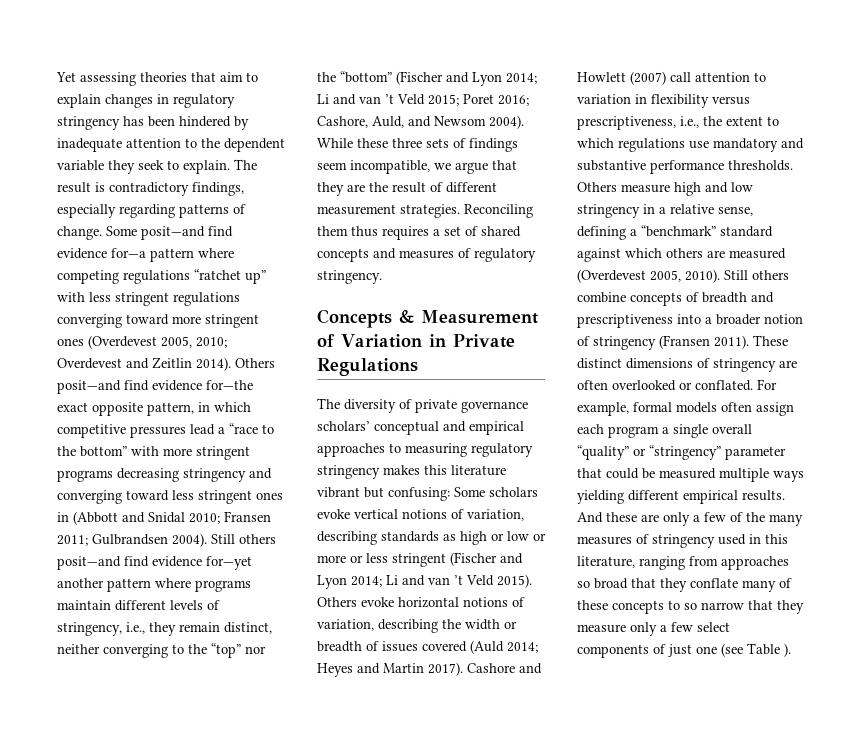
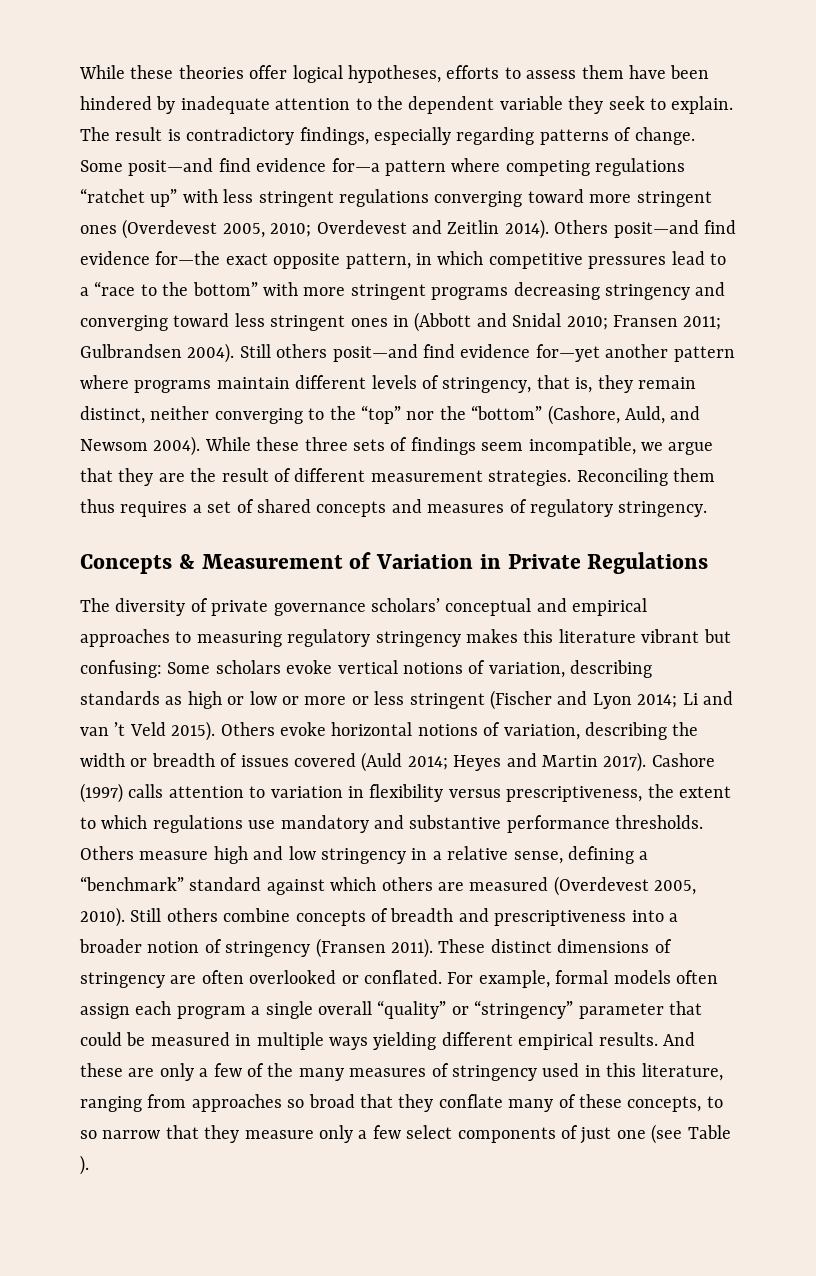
- Yet assessing theories that aim to explain changes in regulatory stringency has been hindered by inadequate attention to the dependent variable they seek to explain.
+ While these theories offer logical hypotheses, efforts to assess them have been hindered by inadequate attention to the dependent variable they seek to explain.
- Others posit—and find evidence for—the exact opposite pattern, in which competitive pressures lead a “race to the bottom” with more stringent programs decreasing stringency and converging toward less stringent ones in (Abbott and Snidal 2010; Fransen 2011; Gulbrandsen 2004).
+ Others posit—and find evidence for—the exact opposite pattern, in which competitive pressures lead to a “race to the bottom” with more stringent programs decreasing stringency and converging toward less stringent ones in (Abbott and Snidal 2010; Fransen 2011; Gulbrandsen 2004).
- Still others posit—and find evidence for—yet another pattern where programs maintain different levels of stringency, i.e., they remain distinct, neither converging to the “top” nor the “bottom” (Fischer and Lyon 2014; Li and van ’t Veld 2015; Poret 2016; Cashore, Auld, and Newsom 2004).
+ Still others posit—and find evidence for—yet another pattern where programs maintain different levels of stringency, that is, they remain distinct, neither converging to the “top” nor the “bottom” (Cashore, Auld, and Newsom 2004).
- Cashore and Howlett (2007) call attention to variation in flexibility versus prescriptiveness, i.e., the extent to which regulations use mandatory and substantive performance thresholds.
+ Cashore (1997) calls attention to variation in flexibility versus prescriptiveness, the extent to which regulations use mandatory and substantive performance thresholds.
- For example, formal models often assign each program a single overall “quality” or “stringency” parameter that could be measured multiple ways yielding different empirical results.
+ For example, formal models often assign each program a single overall “quality” or “stringency” parameter that could be measured in multiple ways yielding different empirical results.
- And these are only a few of the many measures of stringency used in this literature, ranging from approaches so broad that they conflate many of these concepts to so narrow that they measure only a few select components of just one (see Table ).
+ And these are only a few of the many measures of stringency used in this literature, ranging from approaches so broad that they conflate many of these concepts, to so narrow that they measure only a few select components of just one (see Table ).

